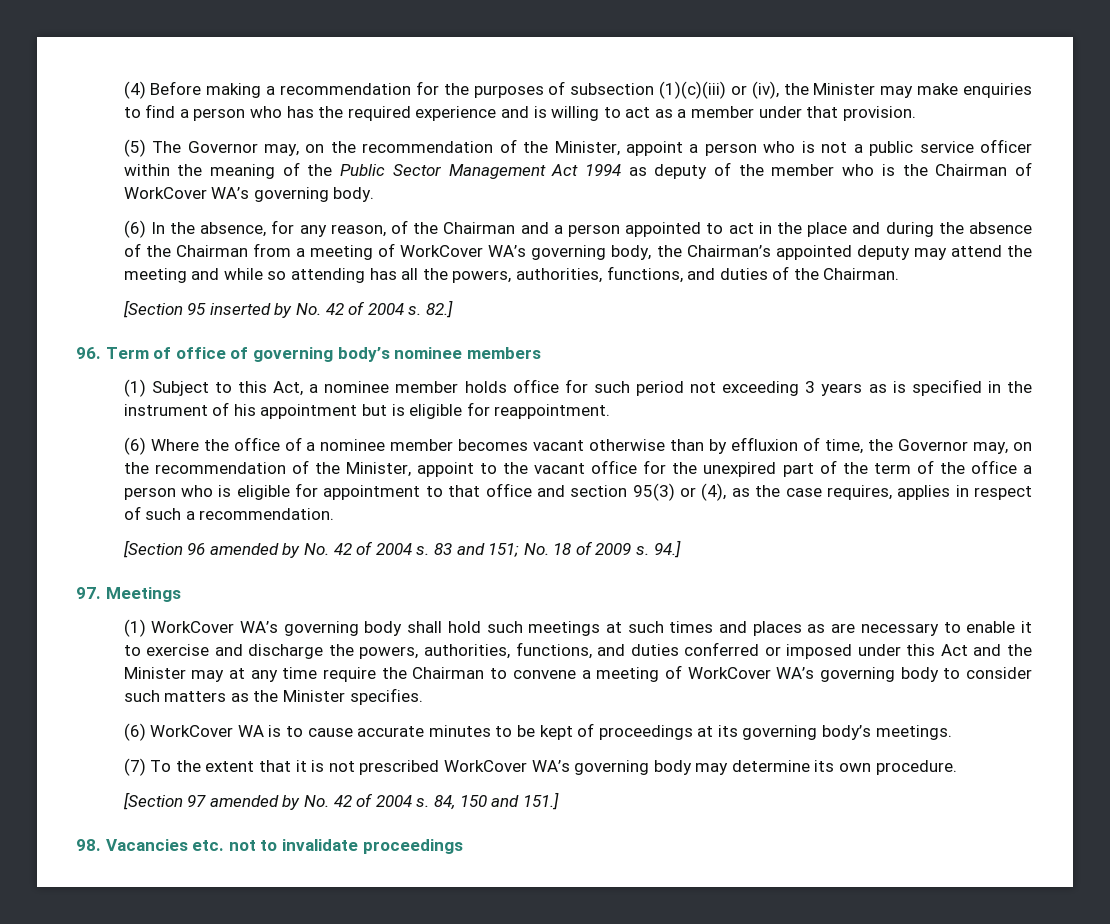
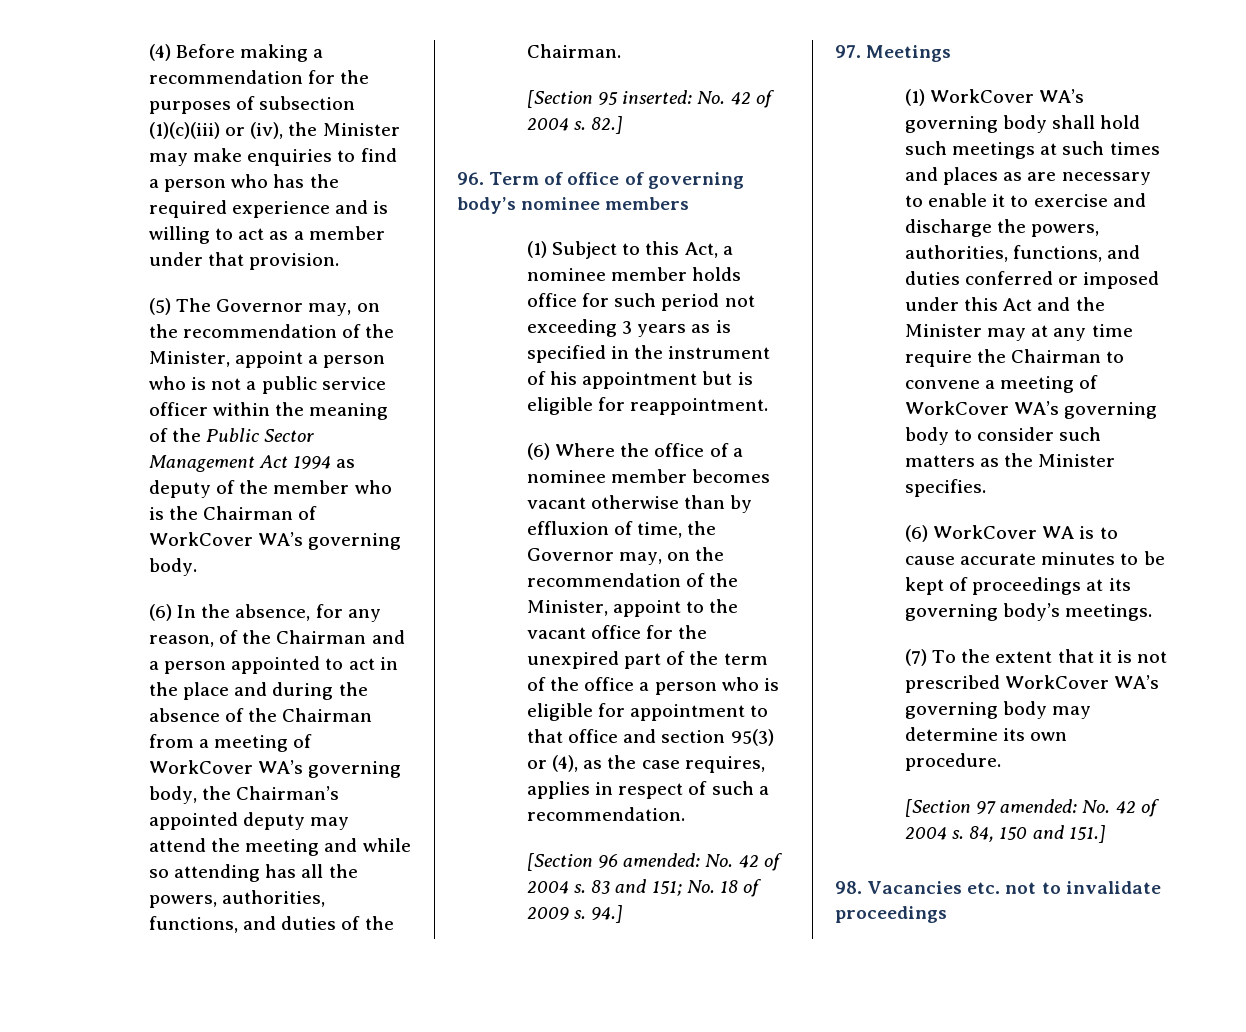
- [Section 95 inserted by No. 42 of 2004 s.
+ [Section 95 inserted: No. 42 of 2004 s.
- [Section 96 amended by No. 42 of 2004 s.
+ [Section 96 amended: No. 42 of 2004 s.
- [Section 97 amended by No. 42 of 2004 s.
+ [Section 97 amended: No. 42 of 2004 s.

